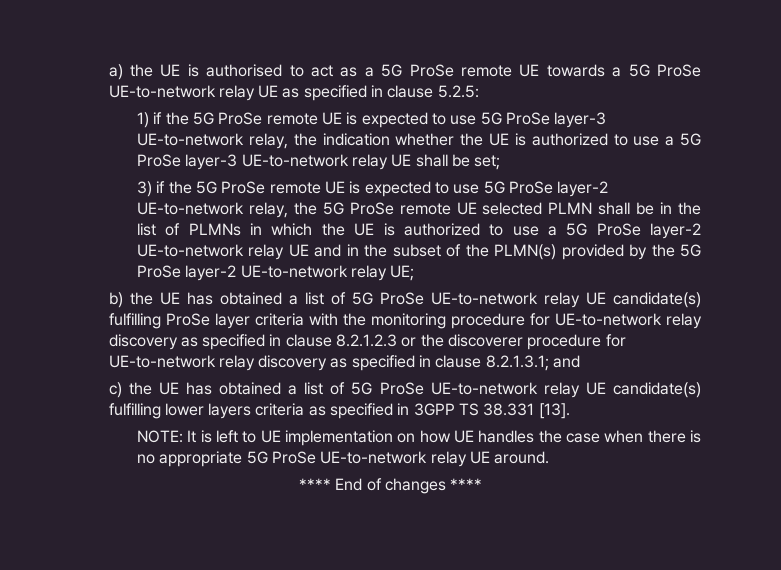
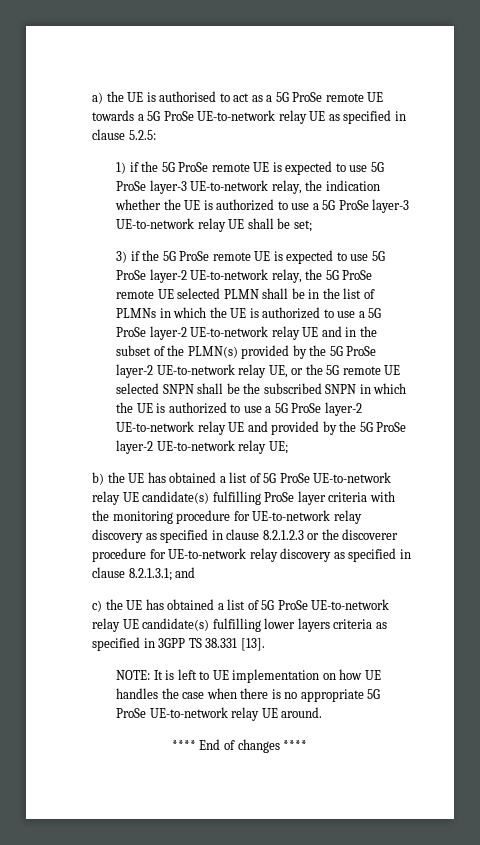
- 3) if the 5G ProSe remote UE is expected to use 5G ProSe layer-2 UE-to-network relay, the 5G ProSe remote UE selected PLMN shall be in the list of PLMNs in which the UE is authorized to use a 5G ProSe layer-2 UE-to-network relay UE and in the subset of the PLMN(s) provided by the 5G ProSe layer-2 UE-to-network relay UE;
+ 3) if the 5G ProSe remote UE is expected to use 5G ProSe layer-2 UE-to-network relay, the 5G ProSe remote UE selected PLMN shall be in the list of PLMNs in which the UE is authorized to use a 5G ProSe layer-2 UE-to-network relay UE and in the subset of the PLMN(s) provided by the 5G ProSe layer-2 UE-to-network relay UE, or the 5G remote UE selected SNPN shall be the subscribed SNPN in which the UE is authorized to use a 5G ProSe layer-2 UE-to-network relay UE and provided by the 5G ProSe layer-2 UE-to-network relay UE;

